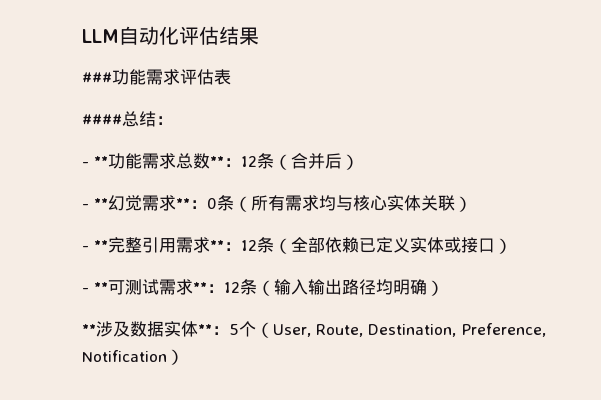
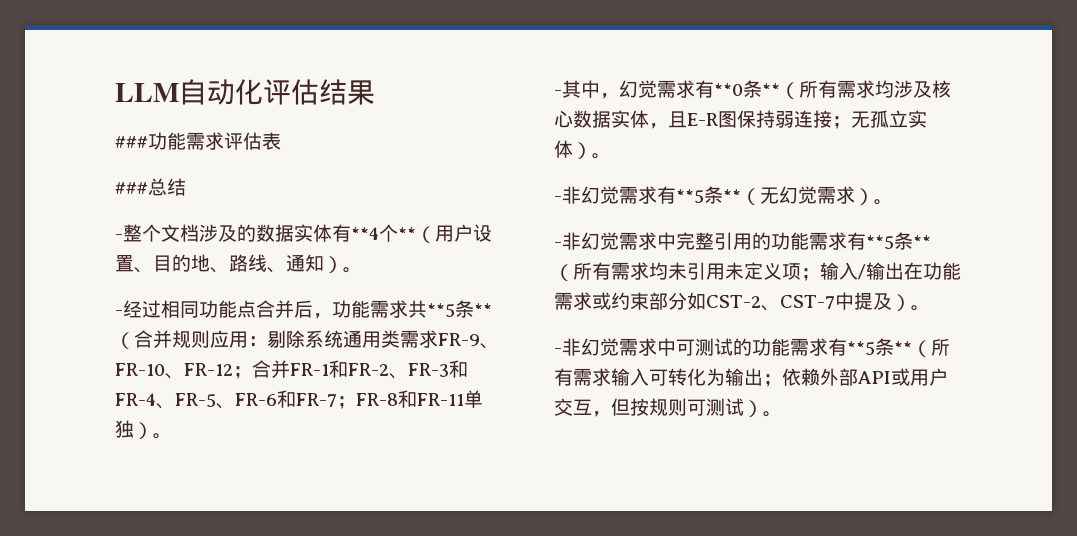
- ####总结：
- - **功能需求总数**：12条（合并后）
- - **幻觉需求**：0条（所有需求均与核心实体关联）
- - **完整引用需求**：12条（全部依赖已定义实体或接口）
- - **可测试需求**：12条（输入输出路径均明确）
- **涉及数据实体**：5个（User, Route, Destination, Preference, Notification）
+ ###总结
+ -整个文档涉及的数据实体有**4个**（用户设置、目的地、路线、通知）。
+ -经过相同功能点合并后，功能需求共**5条**（合并规则应用：剔除系统通用类需求FR-9、FR-10、FR-12；合并FR-1和FR-2、FR-3和FR-4、FR-5、FR-6和FR-7；FR-8和FR-11单独）。
+ -其中，幻觉需求有**0条**（所有需求均涉及核心数据实体，且E-R图保持弱连接；无孤立实体）。
+ -非幻觉需求有**5条**（无幻觉需求）。
+ -非幻觉需求中完整引用的功能需求有**5条**（所有需求均未引用未定义项；输入/输出在功能需求或约束部分如CST-2、CST-7中提及）。
+ -非幻觉需求中可测试的功能需求有**5条**（所有需求输入可转化为输出；依赖外部API或用户交互，但按规则可测试）。

